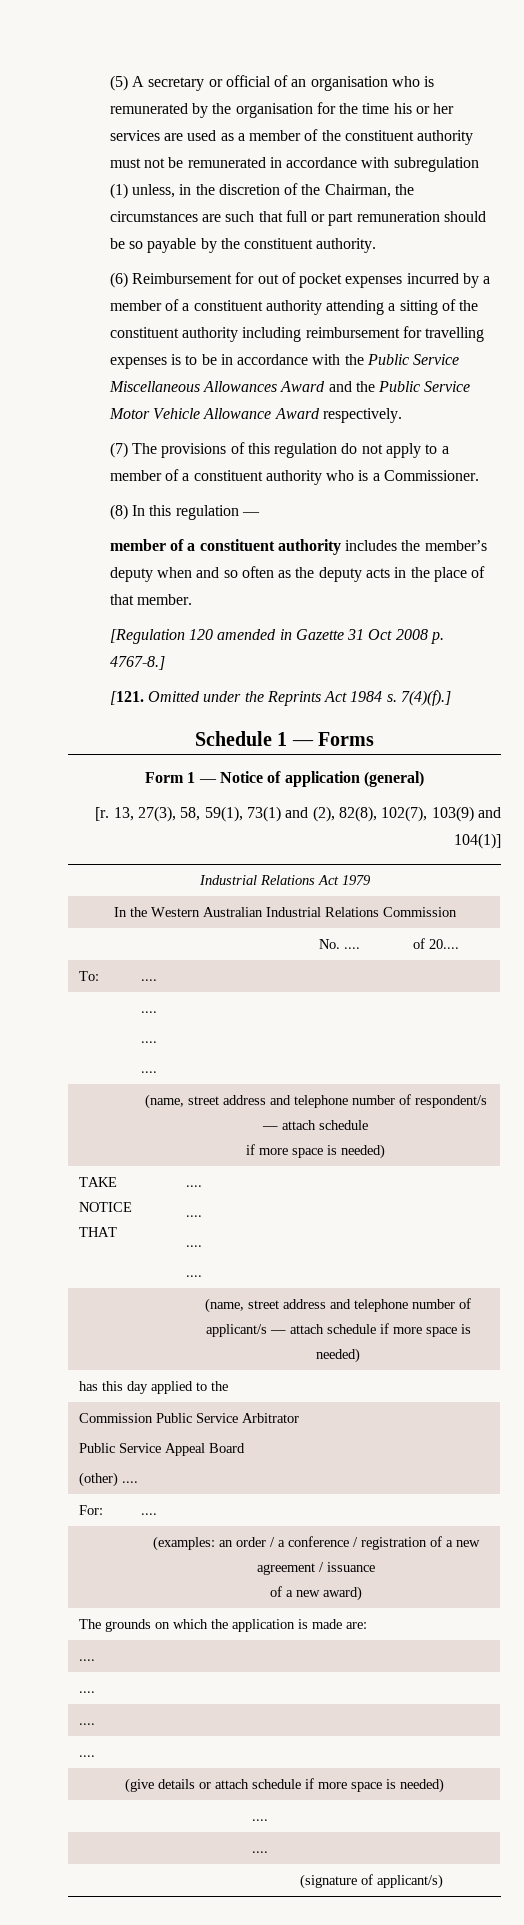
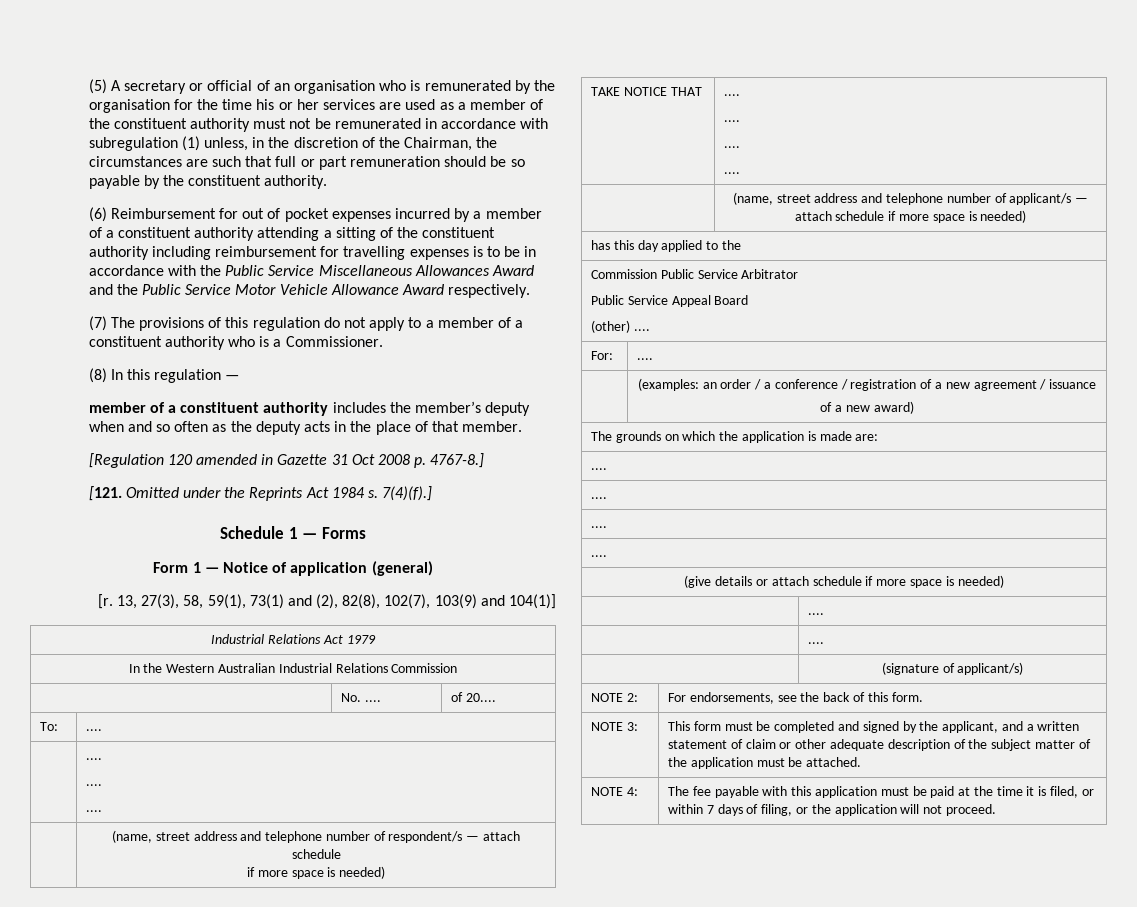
+ NOTE 2: | For endorsements, see the back of this form.
+ NOTE 3: | This form must be completed and signed by the applicant, and a written statement of claim or other adequate description of the subject matter of the application must be attached.
+ NOTE 4: | The fee payable with this application must be paid at the time it is filed, or within 7 days of filing, or the application will not proceed.

